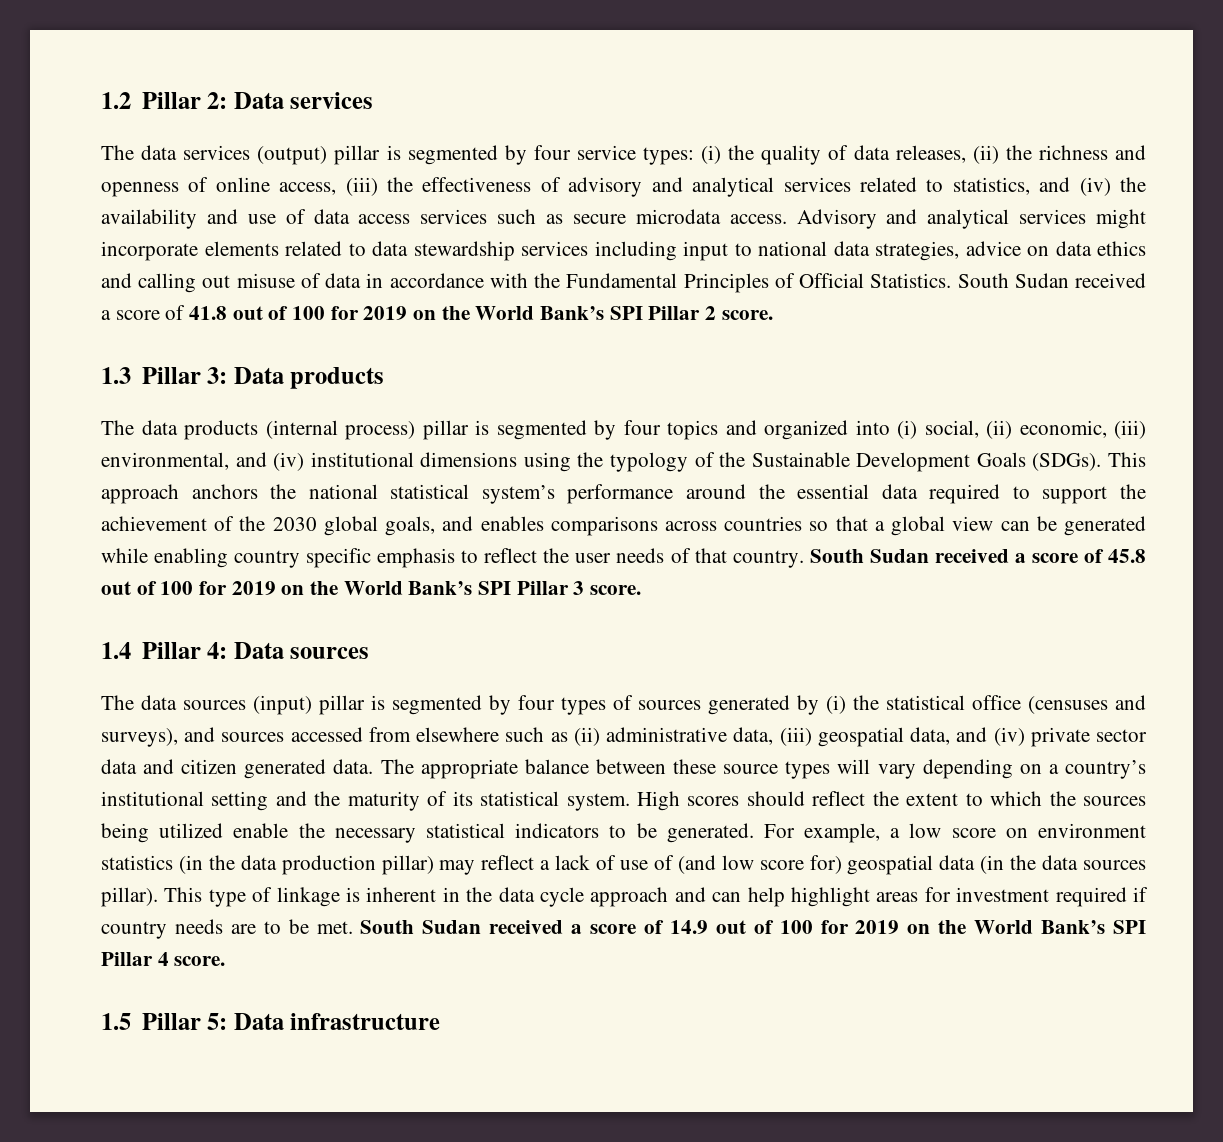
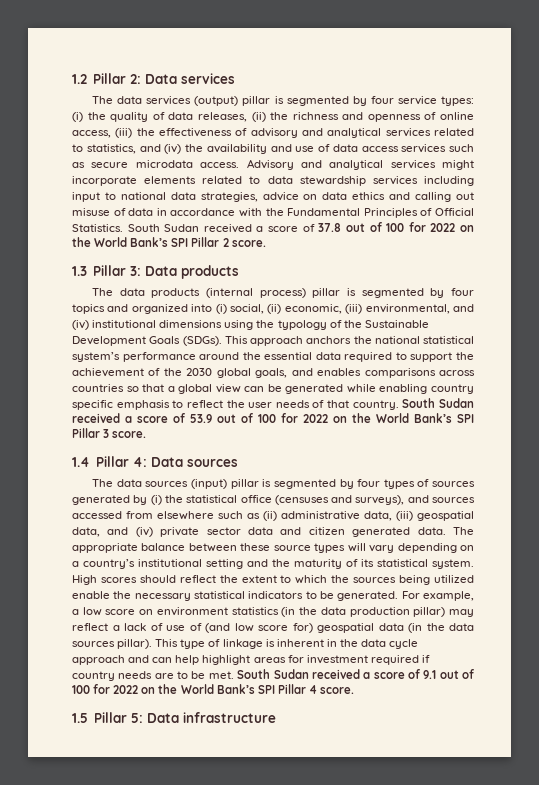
- South Sudan received a score of 41.8 out of 100 for 2019 on the World Bank’s SPI Pillar 2 score.
+ South Sudan received a score of 37.8 out of 100 for 2022 on the World Bank’s SPI Pillar 2 score.
- South Sudan received a score of 45.8 out of 100 for 2019 on the World Bank’s SPI Pillar 3 score.
+ South Sudan received a score of 53.9 out of 100 for 2022 on the World Bank’s SPI Pillar 3 score.
- South Sudan received a score of 14.9 out of 100 for 2019 on the World Bank’s SPI Pillar 4 score.
+ South Sudan received a score of 9.1 out of 100 for 2022 on the World Bank’s SPI Pillar 4 score.

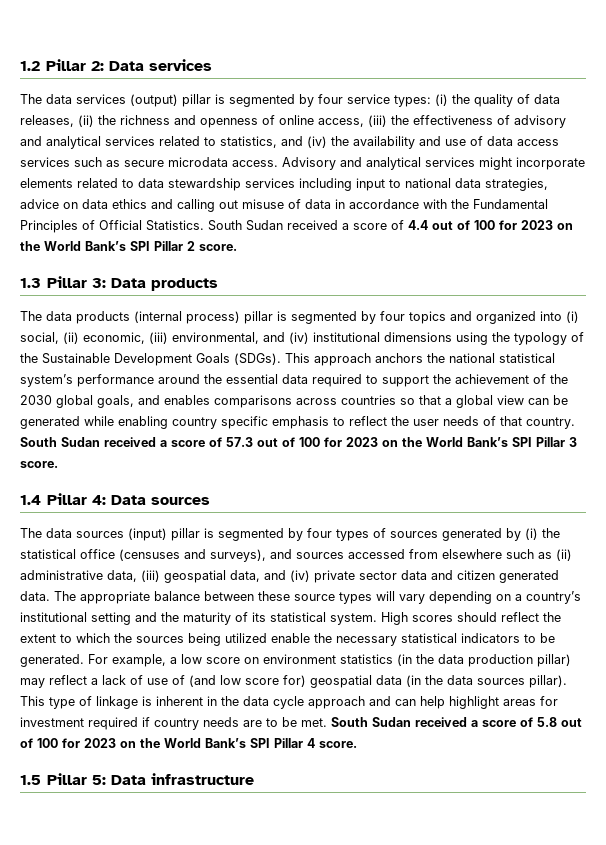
- South Sudan received a score of 37.8 out of 100 for 2022 on the World Bank’s SPI Pillar 2 score.
+ South Sudan received a score of 4.4 out of 100 for 2023 on the World Bank’s SPI Pillar 2 score.
- South Sudan received a score of 53.9 out of 100 for 2022 on the World Bank’s SPI Pillar 3 score.
+ South Sudan received a score of 57.3 out of 100 for 2023 on the World Bank’s SPI Pillar 3 score.
- South Sudan received a score of 9.1 out of 100 for 2022 on the World Bank’s SPI Pillar 4 score.
+ South Sudan received a score of 5.8 out of 100 for 2023 on the World Bank’s SPI Pillar 4 score.

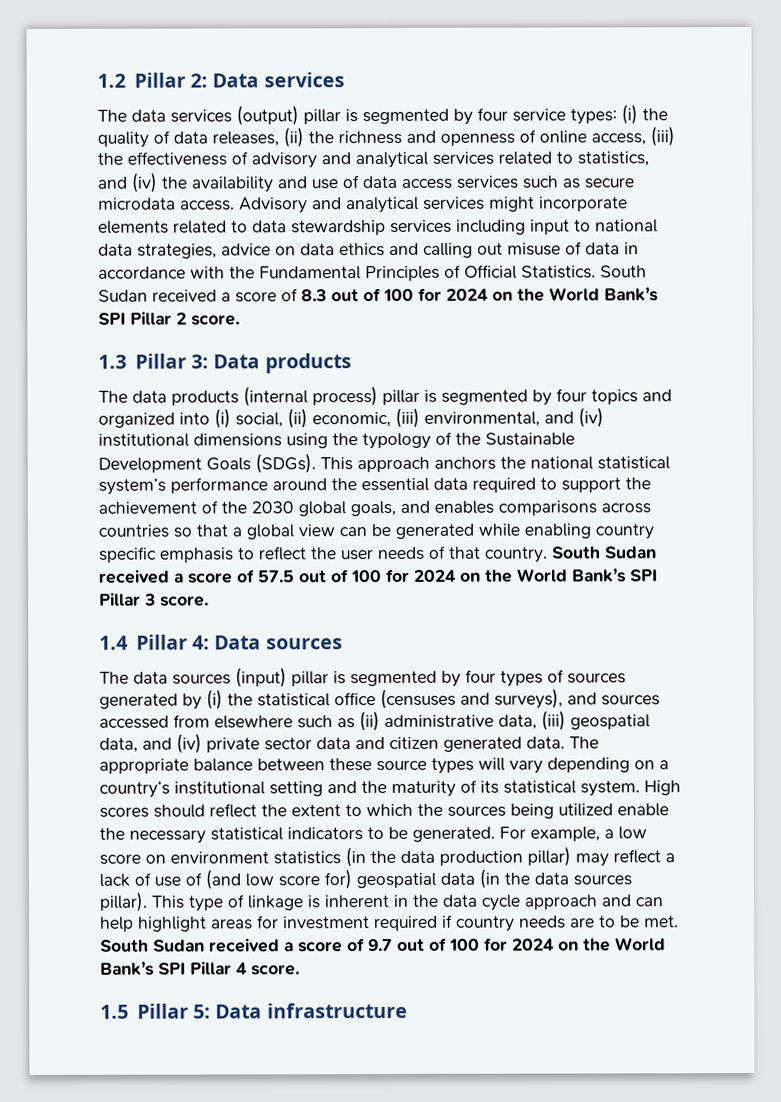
- South Sudan received a score of 4.4 out of 100 for 2023 on the World Bank’s SPI Pillar 2 score.
+ South Sudan received a score of 8.3 out of 100 for 2024 on the World Bank’s SPI Pillar 2 score.
- South Sudan received a score of 57.3 out of 100 for 2023 on the World Bank’s SPI Pillar 3 score.
+ South Sudan received a score of 57.5 out of 100 for 2024 on the World Bank’s SPI Pillar 3 score.
- South Sudan received a score of 5.8 out of 100 for 2023 on the World Bank’s SPI Pillar 4 score.
+ South Sudan received a score of 9.7 out of 100 for 2024 on the World Bank’s SPI Pillar 4 score.

